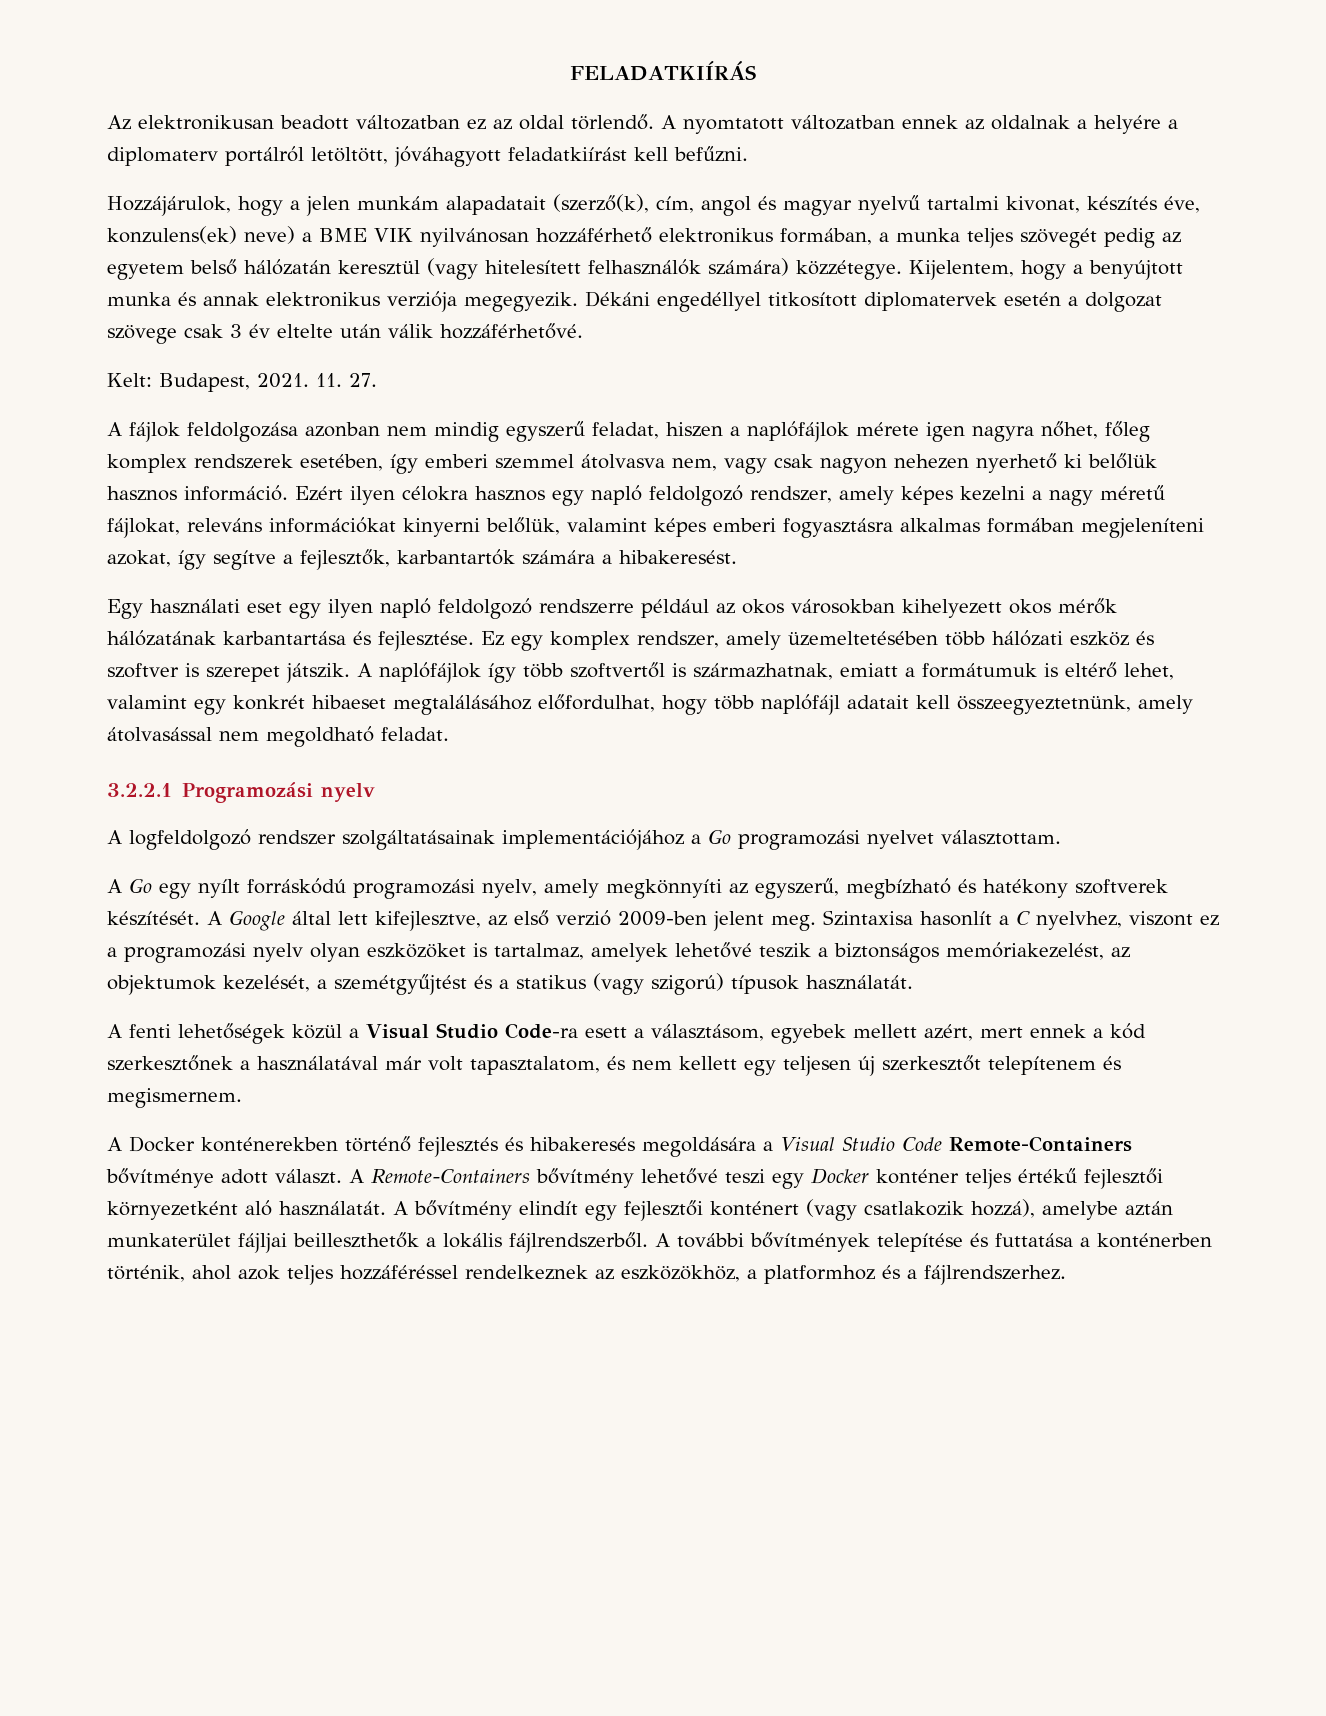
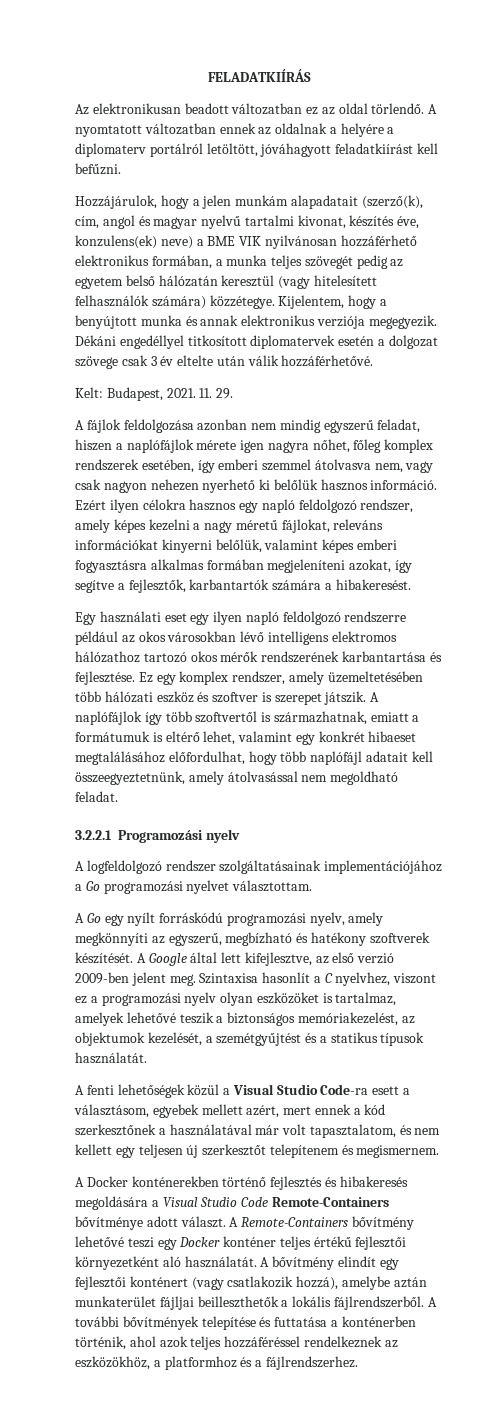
- 11. 27.
+ 11. 29.
- Egy használati eset egy ilyen napló feldolgozó rendszerre például az okos városokban kihelyezett okos mérők hálózatának karbantartása és fejlesztése.
+ Egy használati eset egy ilyen napló feldolgozó rendszerre például az okos városokban lévő intelligens elektromos hálózathoz tartozó okos mérők rendszerének karbantartása és fejlesztése.
- Szintaxisa hasonlít a C nyelvhez, viszont ez a programozási nyelv olyan eszközöket is tartalmaz, amelyek lehetővé teszik a biztonságos memóriakezelést, az objektumok kezelését, a szemétgyűjtést és a statikus (vagy szigorú) típusok használatát.
+ Szintaxisa hasonlít a C nyelvhez, viszont ez a programozási nyelv olyan eszközöket is tartalmaz, amelyek lehetővé teszik a biztonságos memóriakezelést, az objektumok kezelését, a szemétgyűjtést és a statikus típusok használatát.

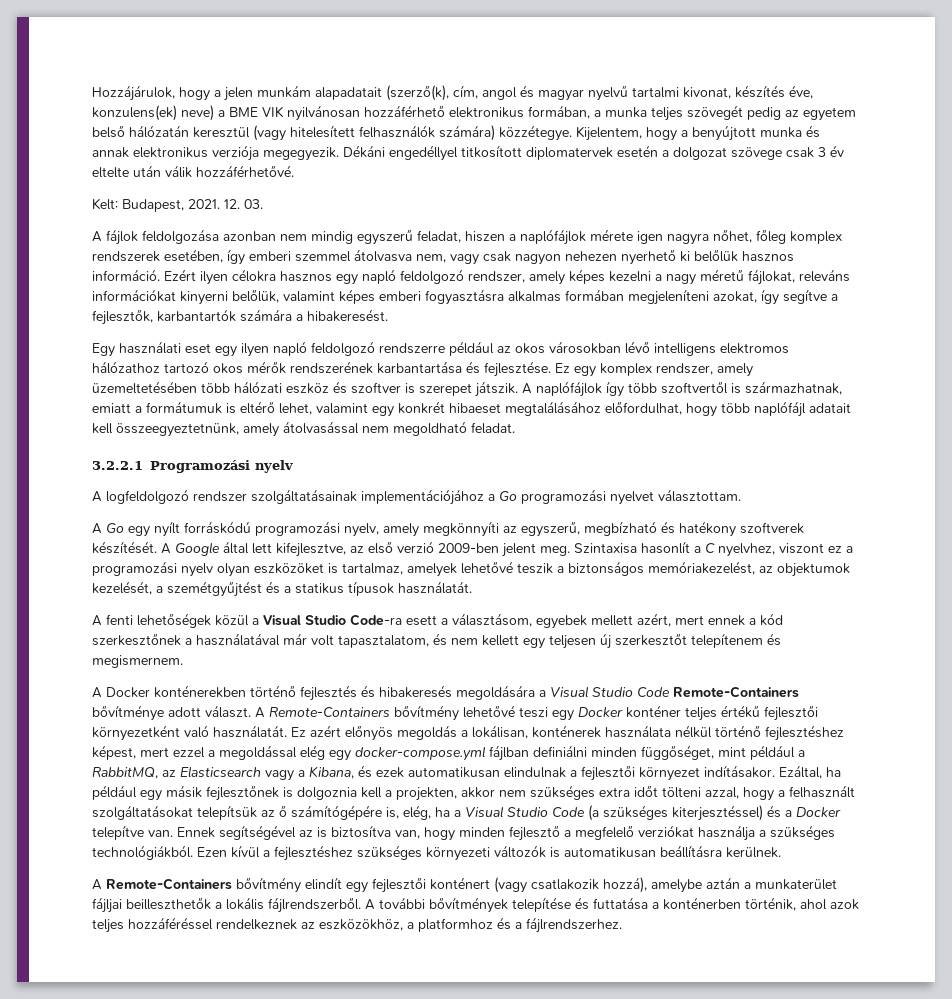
- FELADATKIÍRÁS
- Az elektronikusan beadott változatban ez az oldal törlendő. A nyomtatott változatban ennek az oldalnak a helyére a diplomaterv portálról letöltött, jóváhagyott feladatkiírást kell befűzni.
- 11. 29.
+ 12. 03.
- A Remote-Containers bővítmény lehetővé teszi egy Docker konténer teljes értékű fejlesztői környezetként aló használatát. A bővítmény elindít egy fejlesztői konténert (vagy csatlakozik hozzá), amelybe aztán munkaterület fájljai beilleszthetők a lokális fájlrendszerből.
+ A Remote-Containers bővítmény lehetővé teszi egy Docker konténer teljes értékű fejlesztői környezetként való használatát. Ez azért előnyös megoldás a lokálisan, konténerek használata nélkül történő fejlesztéshez képest, mert ezzel a megoldással elég egy docker-compose.yml fájlban definiálni minden függőséget, mint például a RabbitMQ, az Elasticsearch vagy a Kibana, és ezek automatikusan elindulnak a fejlesztői környezet indításakor. Ezáltal, ha például egy másik fejlesztőnek is dolgoznia kell a projekten, akkor nem szükséges extra időt tölteni azzal, hogy a felhasznált szolgáltatásokat telepítsük az ő számítógépére is, elég, ha a Visual Studio Code (a szükséges kiterjesztéssel) és a Docker telepítve van. Ennek segítségével az is biztosítva van, hogy minden fejlesztő a megfelelő verziókat használja a szükséges technológiákból. Ezen kívül a fejlesztéshez szükséges környezeti változók is automatikusan beállításra kerülnek.
+ A Remote-Containers bővítmény elindít egy fejlesztői konténert (vagy csatlakozik hozzá), amelybe aztán a munkaterület fájljai beilleszthetők a lokális fájlrendszerből.

